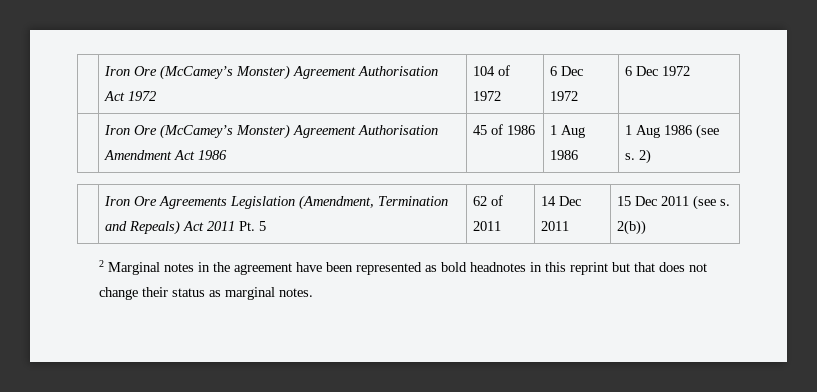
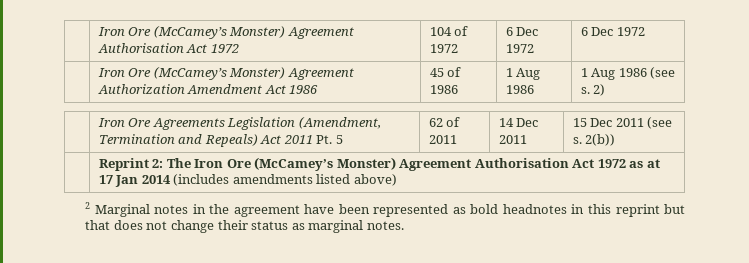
- | Iron Ore (McCamey’s Monster) Agreement Authorisation Amendment Act 1986 | 45 of 1986 | 1 Aug 1986 | 1 Aug 1986 (see s. 2)
+ | Iron Ore (McCamey’s Monster) Agreement Authorization Amendment Act 1986 | 45 of 1986 | 1 Aug 1986 | 1 Aug 1986 (see s. 2)
+ | Reprint 2: The Iron Ore (McCamey’s Monster) Agreement Authorisation Act 1972 as at 17 Jan 2014 (includes amendments listed above)

